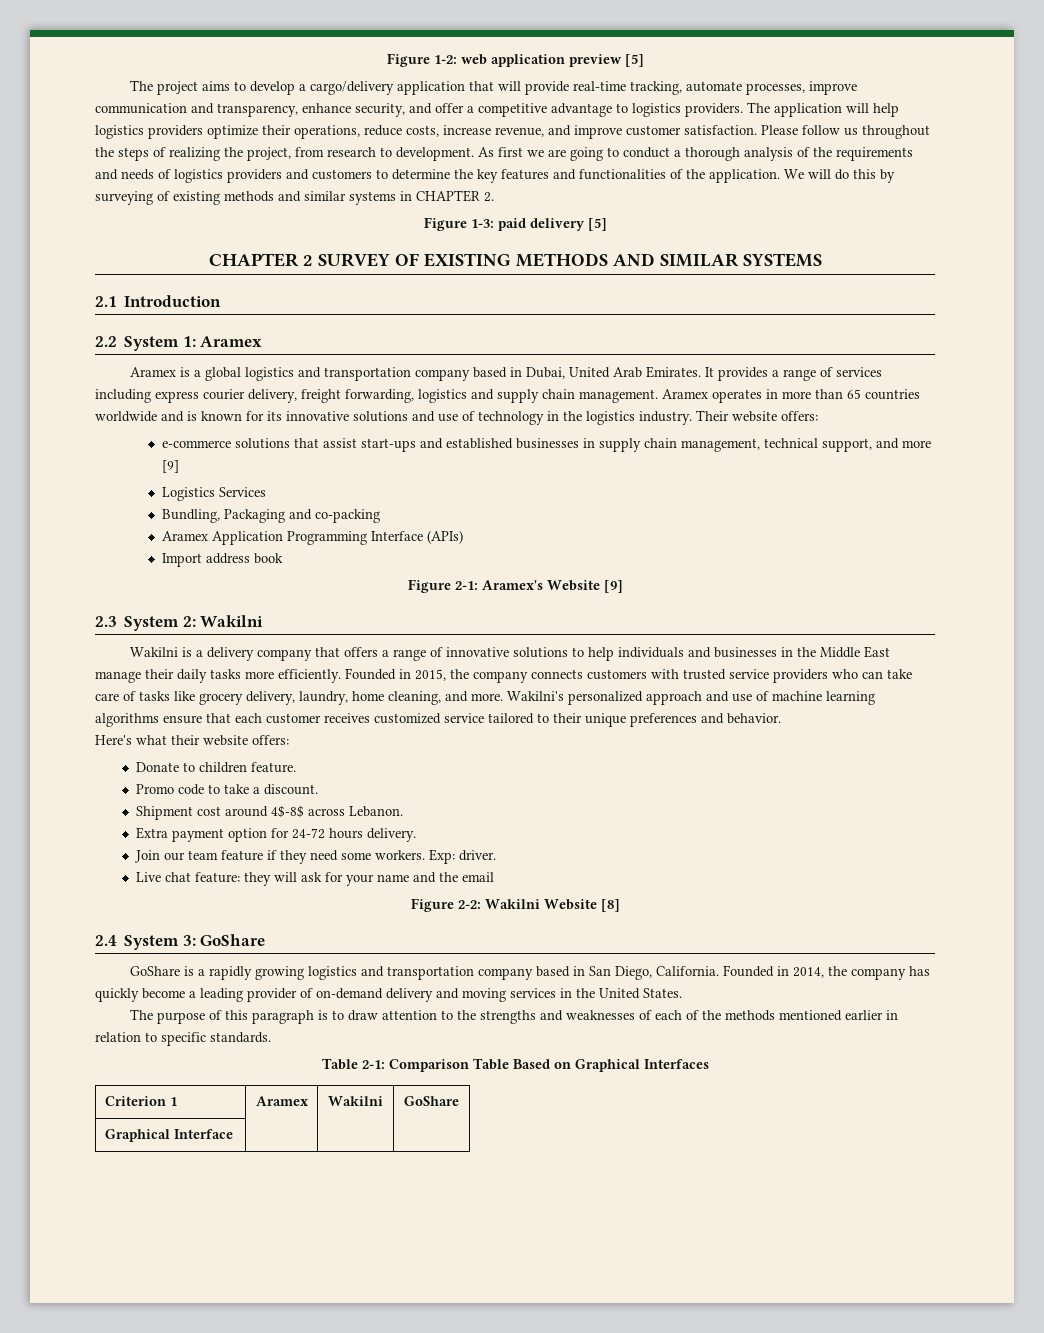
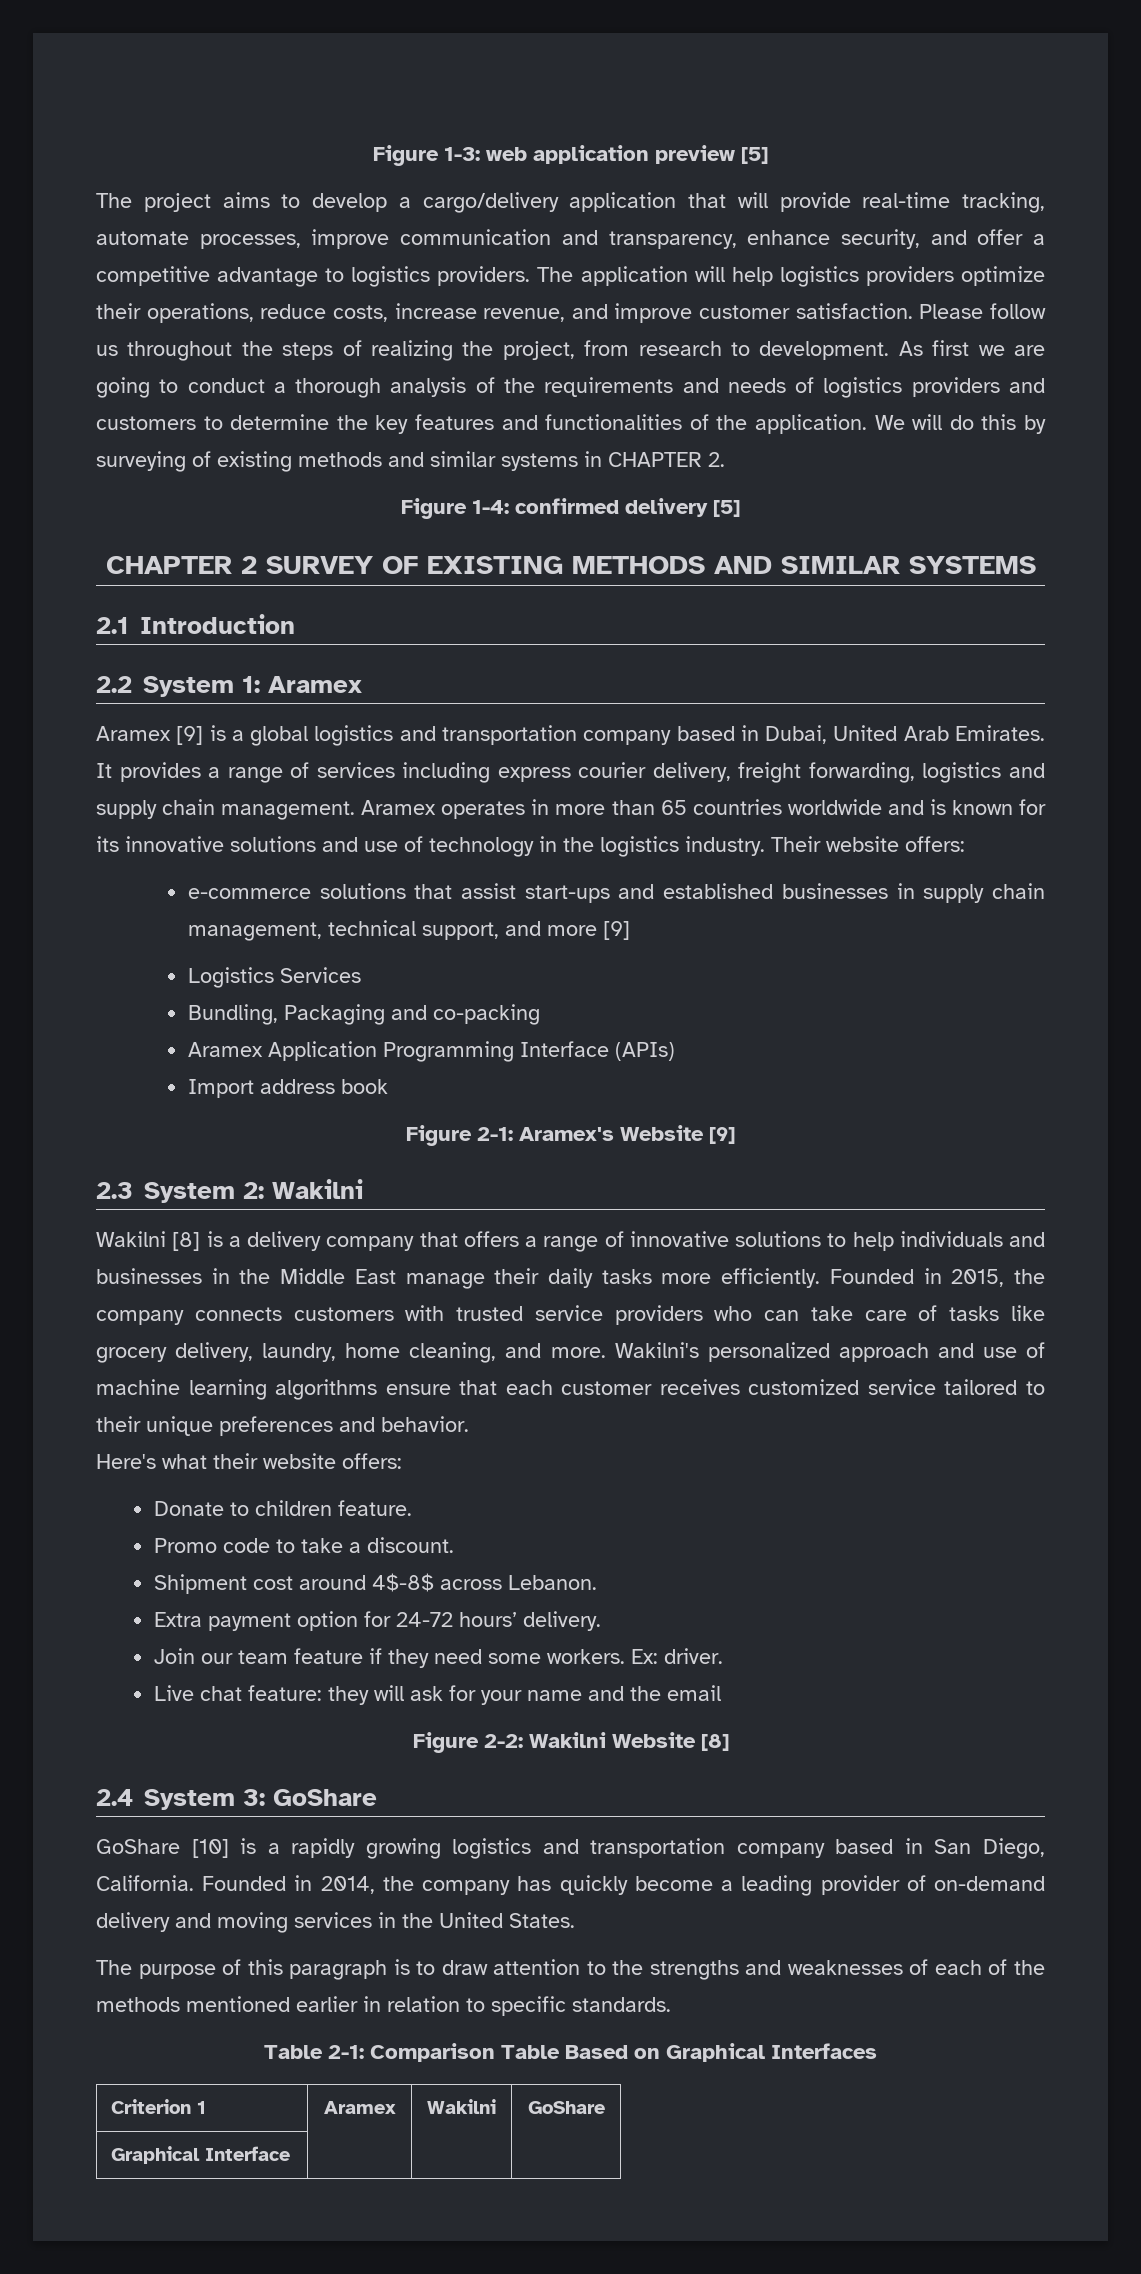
- Figure 1-2: web application preview [5]
+ Figure 1-3: web application preview [5]
- Figure 1-3: paid delivery [5]
+ Figure 1-4: confirmed delivery [5]
- Aramex is a global logistics and transportation company based in Dubai, United Arab Emirates.
+ Aramex [9] is a global logistics and transportation company based in Dubai, United Arab Emirates.
- Wakilni is a delivery company that offers a range of innovative solutions to help individuals and businesses in the Middle East manage their daily tasks more efficiently.
+ Wakilni [8] is a delivery company that offers a range of innovative solutions to help individuals and businesses in the Middle East manage their daily tasks more efficiently.
- Extra payment option for 24-72 hours delivery.
+ Extra payment option for 24-72 hours’ delivery.
- Exp: driver.
+ Ex: driver.
- GoShare is a rapidly growing logistics and transportation company based in San Diego, California.
+ GoShare [10] is a rapidly growing logistics and transportation company based in San Diego, California.

